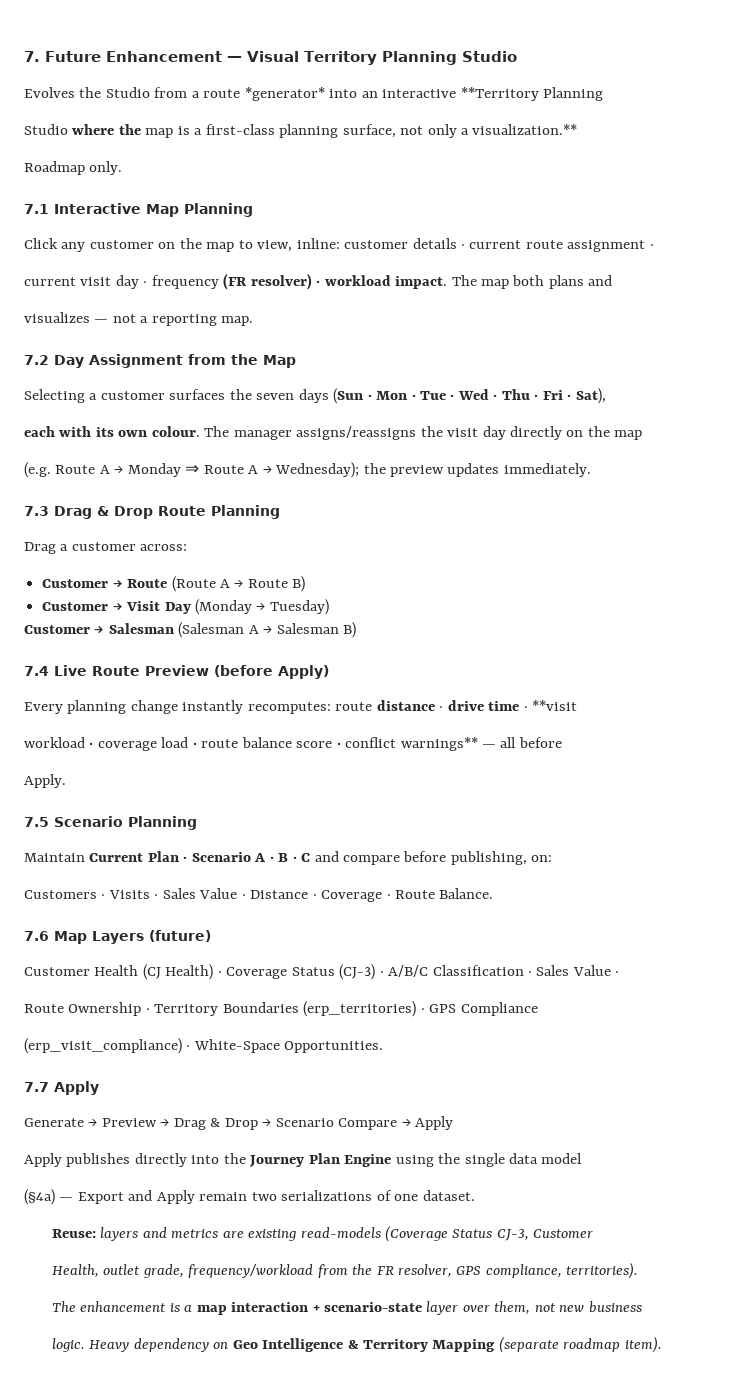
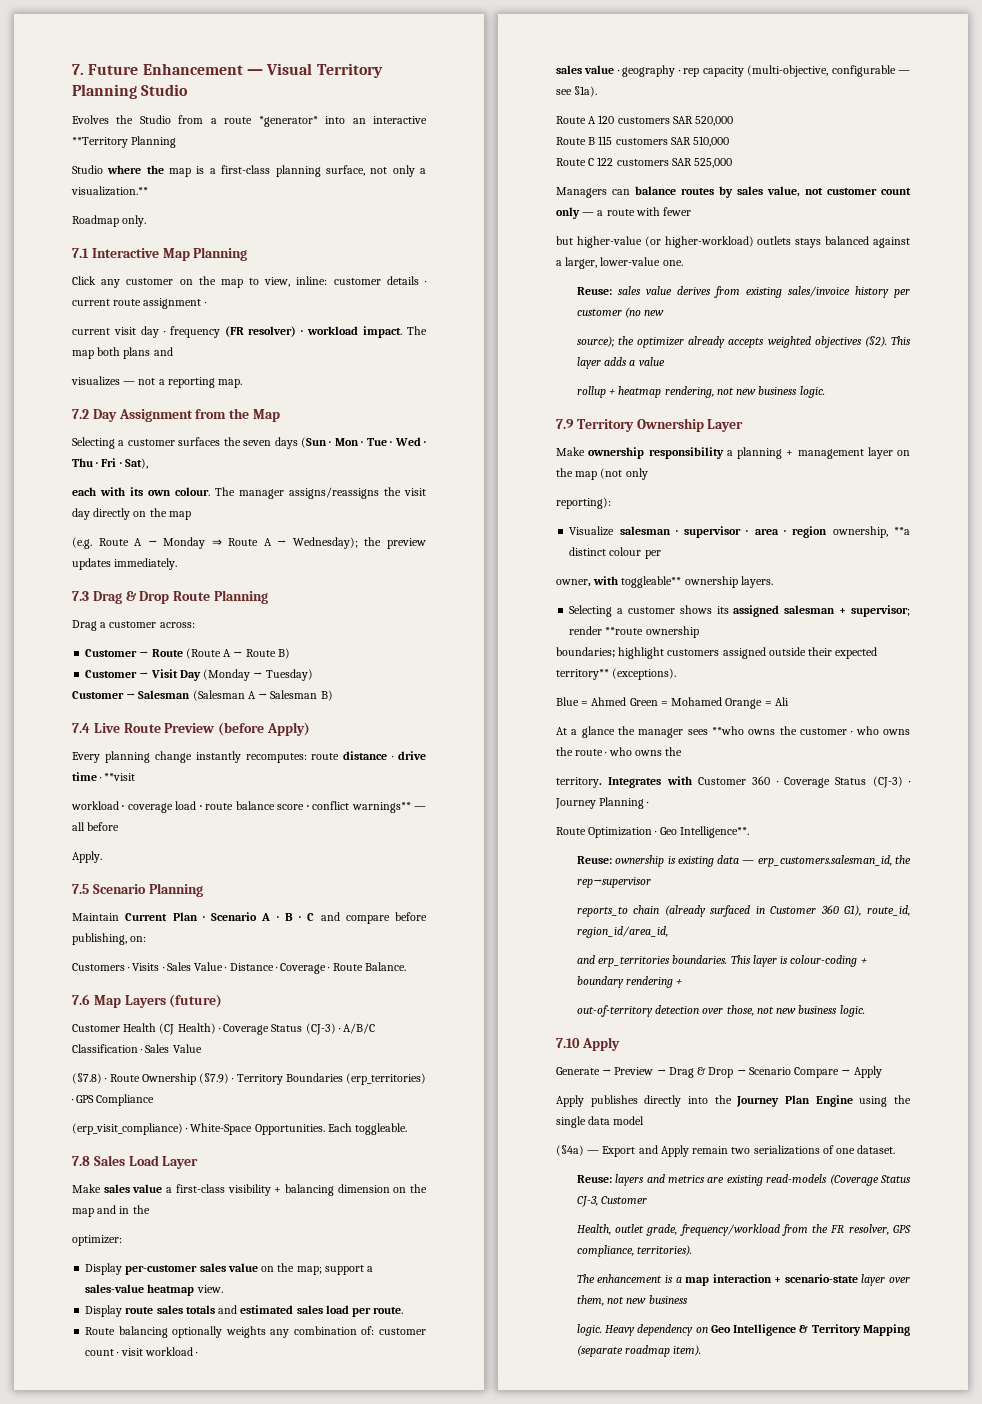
- Customer Health (CJ Health) · Coverage Status (CJ-3) · A/B/C Classification · Sales Value ·
- Route Ownership · Territory Boundaries (erp_territories) · GPS Compliance
+ Customer Health (CJ Health) · Coverage Status (CJ-3) · A/B/C Classification · Sales Value
+ (§7.8) · Route Ownership (§7.9) · Territory Boundaries (erp_territories) · GPS Compliance
- (erp_visit_compliance) · White-Space Opportunities.
- 7.7 Apply
+ (erp_visit_compliance) · White-Space Opportunities. Each toggleable.
+ 7.8 Sales Load Layer
+ Make sales value a first-class visibility + balancing dimension on the map and in the
+ optimizer:
+ Display per-customer sales value on the map; support a sales-value heatmap view.
+ Display route sales totals and estimated sales load per route.
+ Route balancing optionally weights any combination of: customer count · visit workload ·
+ sales value · geography · rep capacity (multi-objective, configurable — see §1a).
+ Route A 120 customers SAR 520,000
+ Route B 115 customers SAR 510,000
+ Route C 122 customers SAR 525,000
+ Managers can balance routes by sales value, not customer count only — a route with fewer
+ but higher-value (or higher-workload) outlets stays balanced against a larger, lower-value one.
+ Reuse: sales value derives from existing sales/invoice history per customer (no new
+ source); the optimizer already accepts weighted objectives (§2). This layer adds a value
+ rollup + heatmap rendering, not new business logic.
+ 7.9 Territory Ownership Layer
+ Make ownership responsibility a planning + management layer on the map (not only
+ reporting):
+ Visualize salesman · supervisor · area · region ownership, **a distinct colour per
+ owner, with toggleable** ownership layers.
+ Selecting a customer shows its assigned salesman + supervisor; render **route ownership
+ boundaries; highlight customers assigned outside their expected territory** (exceptions).
+ Blue = Ahmed Green = Mohamed Orange = Ali
+ At a glance the manager sees **who owns the customer · who owns the route · who owns the
+ territory. Integrates with Customer 360 · Coverage Status (CJ-3) · Journey Planning ·
+ Route Optimization · Geo Intelligence**.
+ Reuse: ownership is existing data — erp_customers.salesman_id, the rep→supervisor
+ reports_to chain (already surfaced in Customer 360 G1), route_id, region_id/area_id,
+ and erp_territories boundaries. This layer is colour-coding + boundary rendering +
+ out-of-territory detection over those, not new business logic.
+ 7.10 Apply

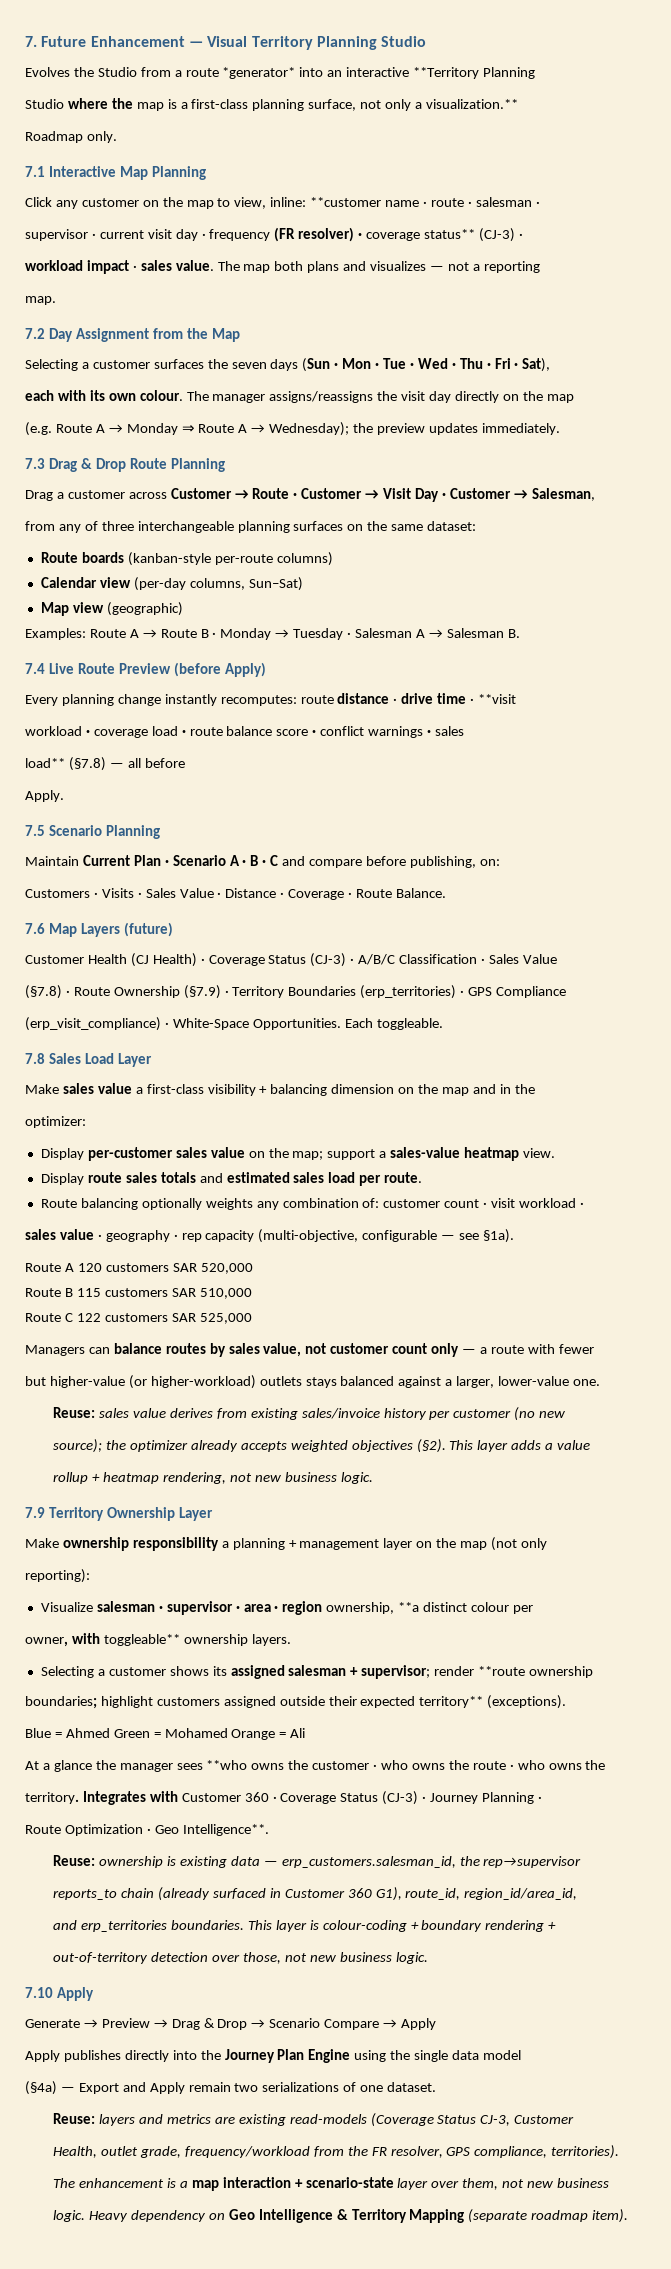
- Click any customer on the map to view, inline: customer details · current route assignment ·
- current visit day · frequency (FR resolver) · workload impact.
+ Click any customer on the map to view, inline: **customer name · route · salesman ·
+ supervisor · current visit day · frequency (FR resolver) · coverage status** (CJ-3) ·
+ workload impact · sales value.
- The map both plans and
- visualizes — not a reporting map.
+ The map both plans and visualizes — not a reporting
+ map.
- Drag a customer across:
- Customer → Route (Route A → Route B)
- Customer → Visit Day (Monday → Tuesday)
- Customer → Salesman (Salesman A → Salesman B)
+ Drag a customer across Customer → Route · Customer → Visit Day · Customer → Salesman,
+ from any of three interchangeable planning surfaces on the same dataset:
+ Route boards (kanban-style per-route columns)
+ Calendar view (per-day columns, Sun–Sat)
+ Map view (geographic)
+ Examples: Route A → Route B · Monday → Tuesday · Salesman A → Salesman B.
- workload · coverage load · route balance score · conflict warnings** — all before
+ workload · coverage load · route balance score · conflict warnings · sales
+ load** (§7.8) — all before

